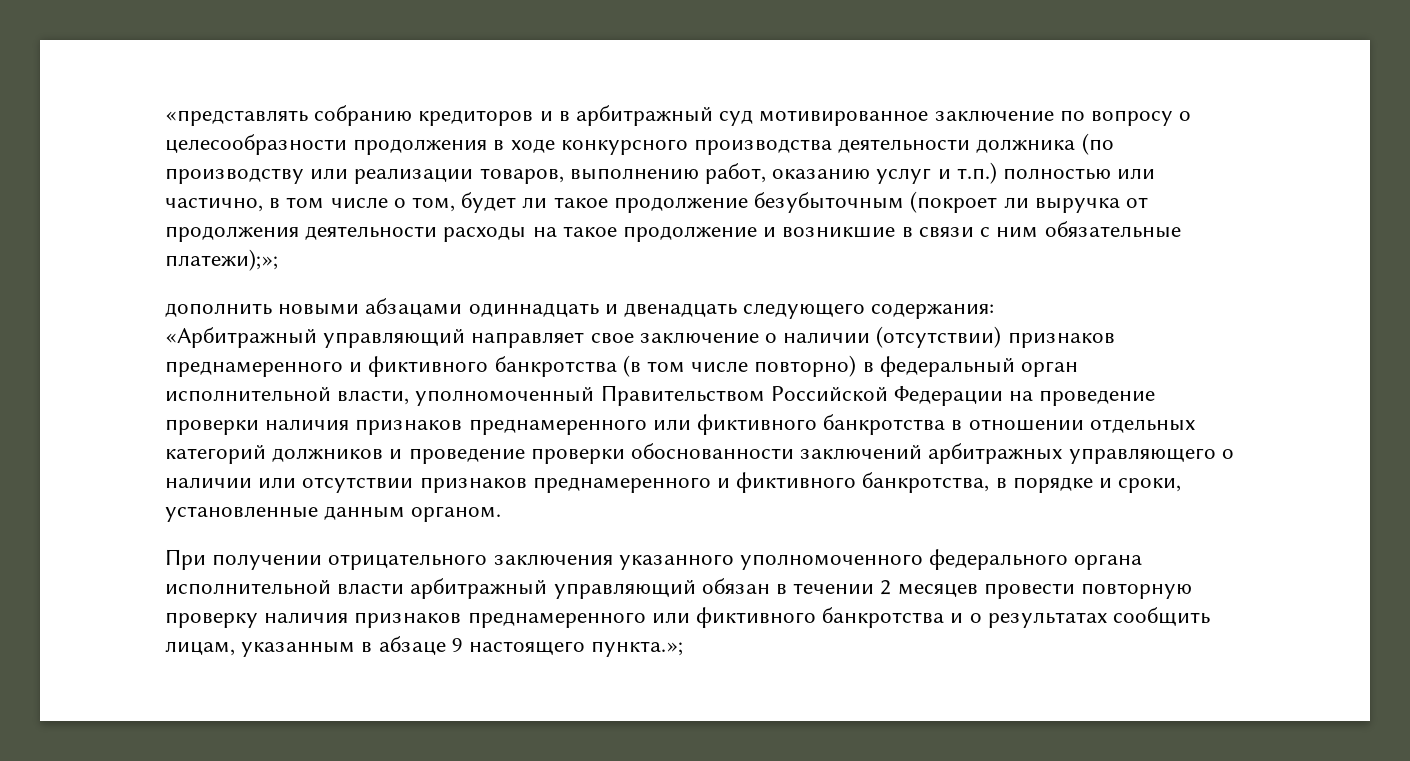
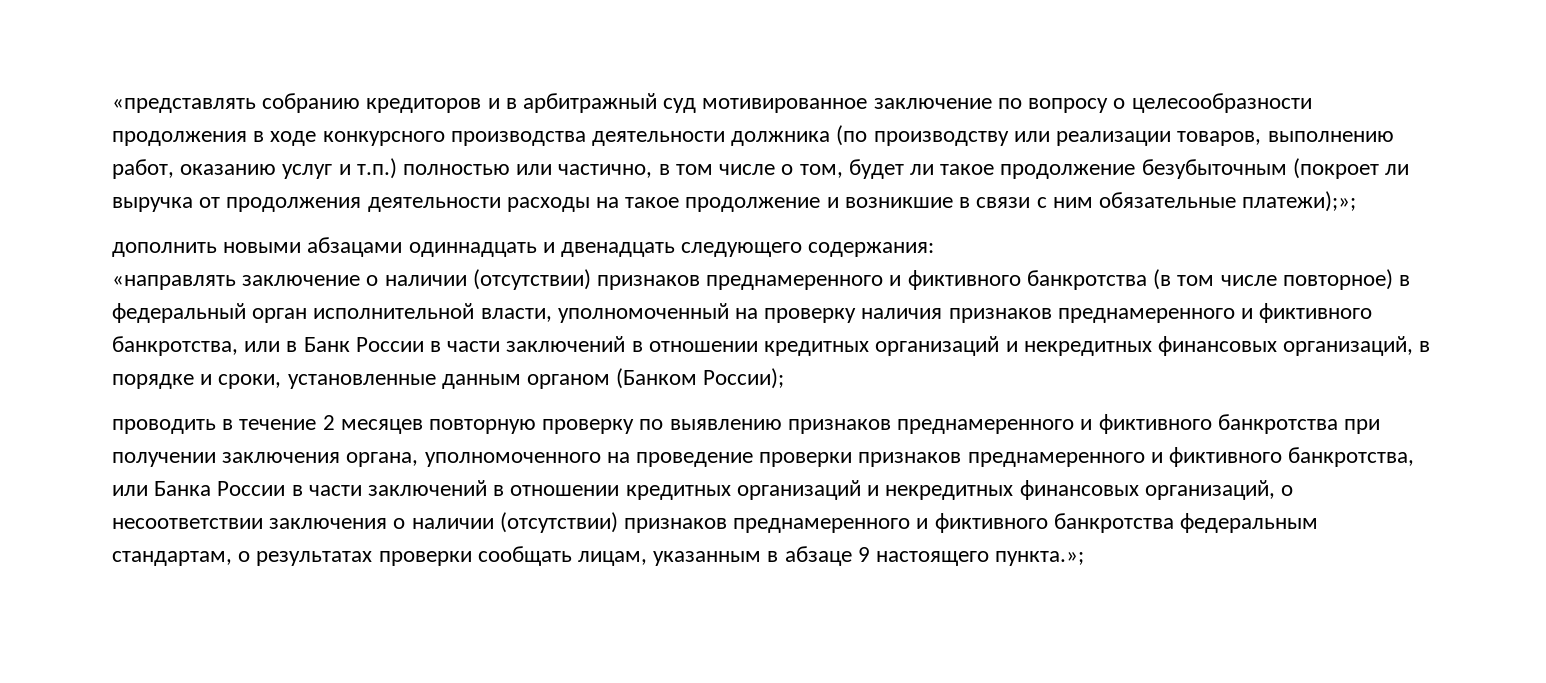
- «Арбитражный управляющий направляет свое заключение о наличии (отсутствии) признаков преднамеренного и фиктивного банкротства (в том числе повторно) в федеральный орган исполнительной власти, уполномоченный Правительством Российской Федерации на проведение проверки наличия признаков преднамеренного или фиктивного банкротства в отношении отдельных категорий должников и проведение проверки обоснованности заключений арбитражных управляющего о наличии или отсутствии признаков преднамеренного и фиктивного банкротства, в порядке и сроки, установленные данным органом.
- При получении отрицательного заключения указанного уполномоченного федерального органа исполнительной власти арбитражный управляющий обязан в течении 2 месяцев провести повторную проверку наличия признаков преднамеренного или фиктивного банкротства и о результатах сообщить лицам, указанным в абзаце 9 настоящего пункта.»;
+ «направлять заключение о наличии (отсутствии) признаков преднамеренного и фиктивного банкротства (в том числе повторное) в федеральный орган исполнительной власти, уполномоченный на проверку наличия признаков преднамеренного и фиктивного банкротства, или в Банк России в части заключений в отношении кредитных организаций и некредитных финансовых организаций, в порядке и сроки, установленные данным органом (Банком России);
+ проводить в течение 2 месяцев повторную проверку по выявлению признаков преднамеренного и фиктивного банкротства при получении заключения органа, уполномоченного на проведение проверки признаков преднамеренного и фиктивного банкротства, или Банка России в части заключений в отношении кредитных организаций и некредитных финансовых организаций, о несоответствии заключения о наличии (отсутствии) признаков преднамеренного и фиктивного банкротства федеральным стандартам, о результатах проверки сообщать лицам, указанным в абзаце 9 настоящего пункта.»;

